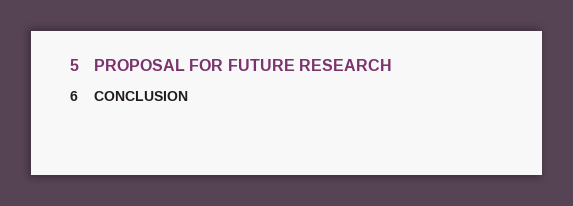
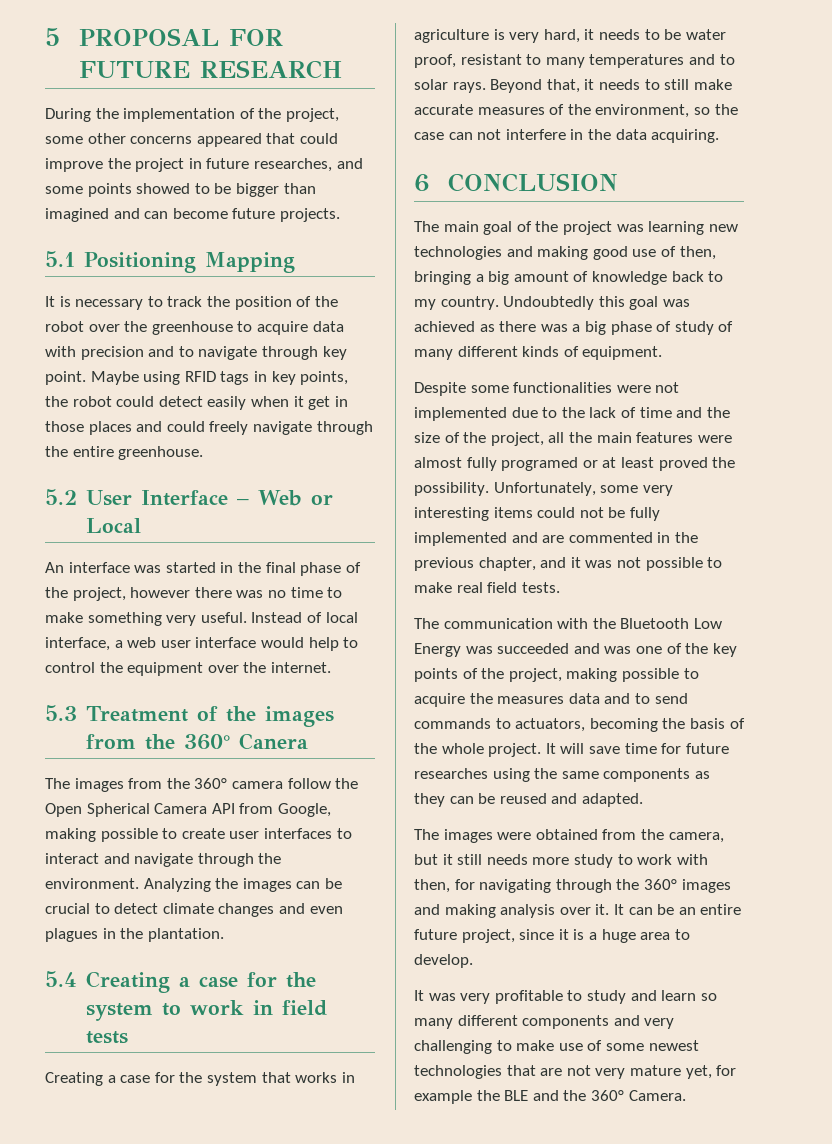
+ During the implementation of the project, some other concerns appeared that could improve the project in future researches, and some points showed to be bigger than imagined and can become future projects.
+ 5.1 Positioning Mapping
+ It is necessary to track the position of the robot over the greenhouse to acquire data with precision and to navigate through key point. Maybe using RFID tags in key points, the robot could detect easily when it get in those places and could freely navigate through the entire greenhouse.
+ 5.2 User Interface – Web or Local
+ An interface was started in the final phase of the project, however there was no time to make something very useful. Instead of local interface, a web user interface would help to control the equipment over the internet.
+ 5.3 Treatment of the images from the 360° Canera
+ The images from the 360° camera follow the Open Spherical Camera API from Google, making possible to create user interfaces to interact and navigate through the environment. Analyzing the images can be crucial to detect climate changes and even plagues in the plantation.
+ 5.4 Creating a case for the system to work in field tests
+ Creating a case for the system that works in agriculture is very hard, it needs to be water proof, resistant to many temperatures and to solar rays. Beyond that, it needs to still make accurate measures of the environment, so the case can not interfere in the data acquiring.
  6 CONCLUSION
+ The main goal of the project was learning new technologies and making good use of then, bringing a big amount of knowledge back to my country. Undoubtedly this goal was achieved as there was a big phase of study of many different kinds of equipment.
+ Despite some functionalities were not implemented due to the lack of time and the size of the project, all the main features were almost fully programed or at least proved the possibility. Unfortunately, some very interesting items could not be fully implemented and are commented in the previous chapter, and it was not possible to make real field tests.
+ The communication with the Bluetooth Low Energy was succeeded and was one of the key points of the project, making possible to acquire the measures data and to send commands to actuators, becoming the basis of the whole project. It will save time for future researches using the same components as they can be reused and adapted.
+ The images were obtained from the camera, but it still needs more study to work with then, for navigating through the 360° images and making analysis over it. It can be an entire future project, since it is a huge area to develop.
+ It was very profitable to study and learn so many different components and very challenging to make use of some newest technologies that are not very mature yet, for example the BLE and the 360° Camera.

